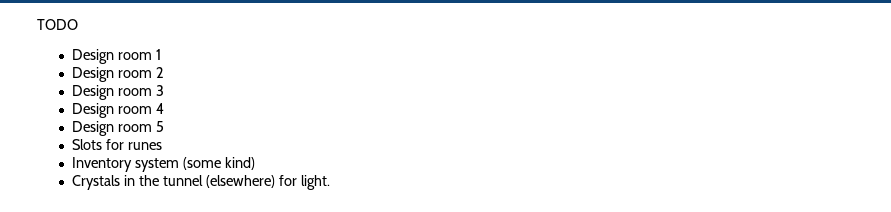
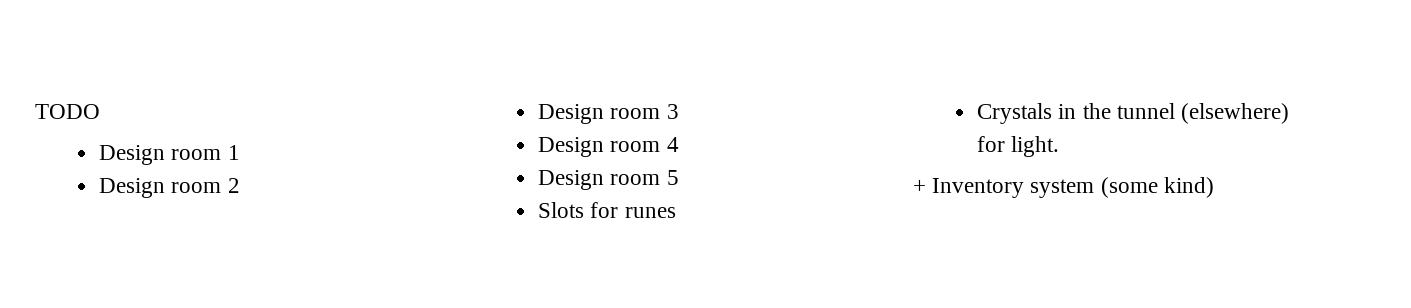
- Inventory system (some kind)
+ + Inventory system (some kind)

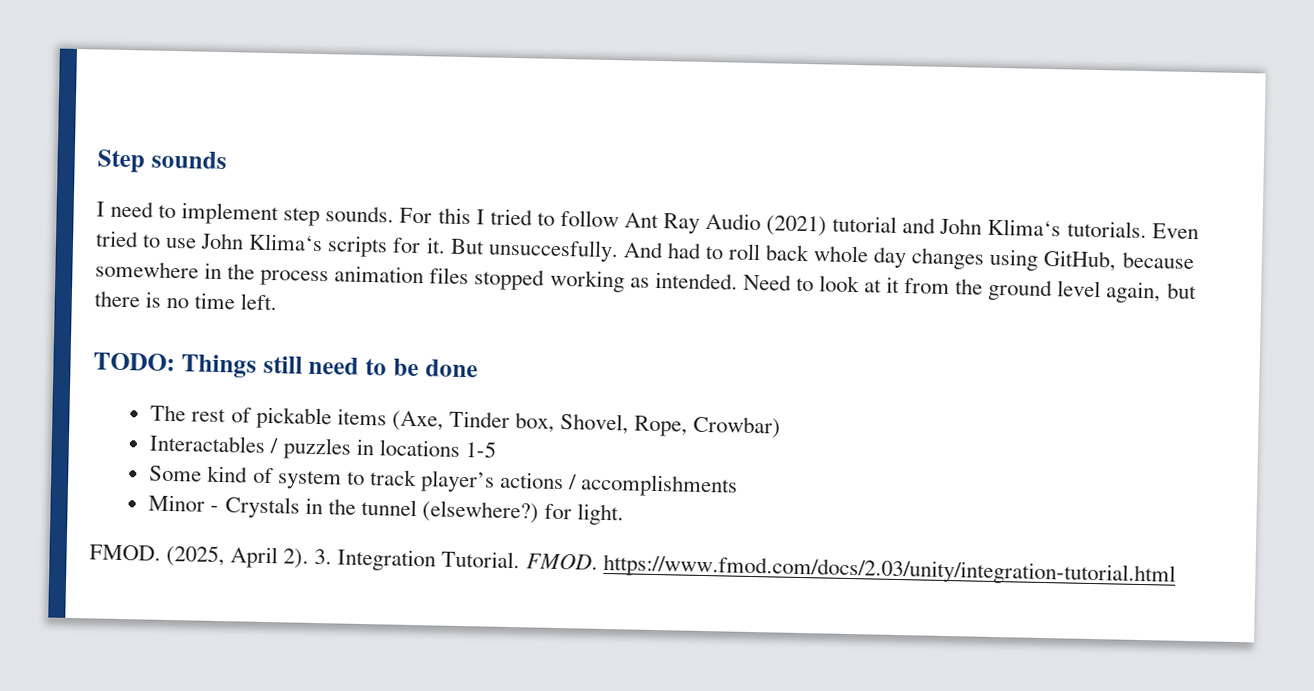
- TODO
- Design room 1
- Design room 2
- Design room 3
- Design room 4
- Design room 5
- Slots for runes
- Crystals in the tunnel (elsewhere) for light.
+ Step sounds
+ I need to implement step sounds. For this I tried to follow Ant Ray Audio (2021) tutorial and John Klima‘s tutorials. Even tried to use John Klima‘s scripts for it. But unsuccesfully. And had to roll back whole day changes using GitHub, because somewhere in the process animation files stopped working as intended. Need to look at it from the ground level again, but there is no time left.
+ TODO: Things still need to be done
+ The rest of pickable items (Axe, Tinder box, Shovel, Rope, Crowbar)
+ Interactables / puzzles in locations 1-5
+ Some kind of system to track player’s actions / accomplishments
+ Minor - Crystals in the tunnel (elsewhere?) for light.
- + Inventory system (some kind)
+ FMOD. (2025, April 2). 3. Integration Tutorial. FMOD. https://www.fmod.com/docs/2.03/unity/integration-tutorial.html

